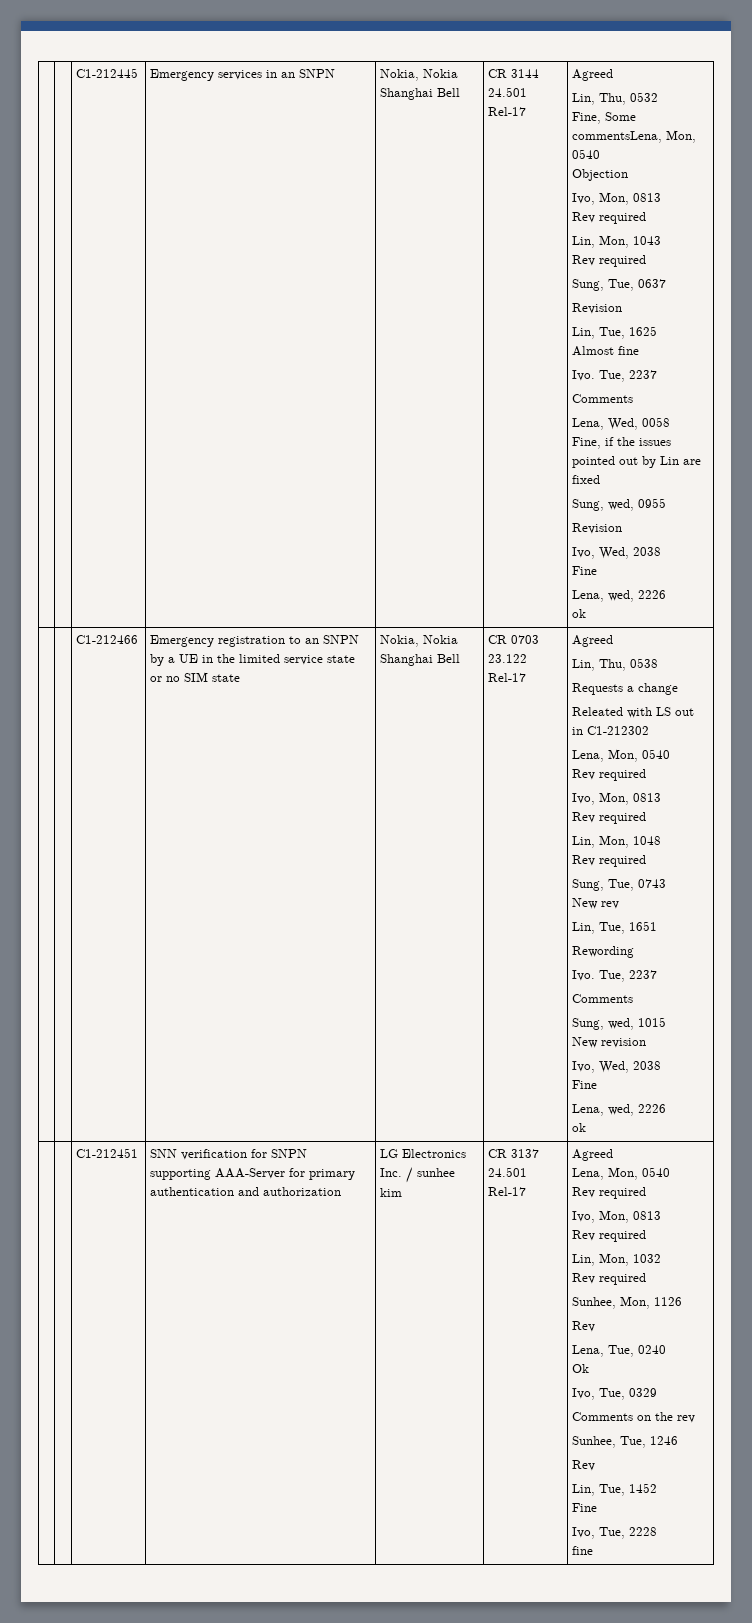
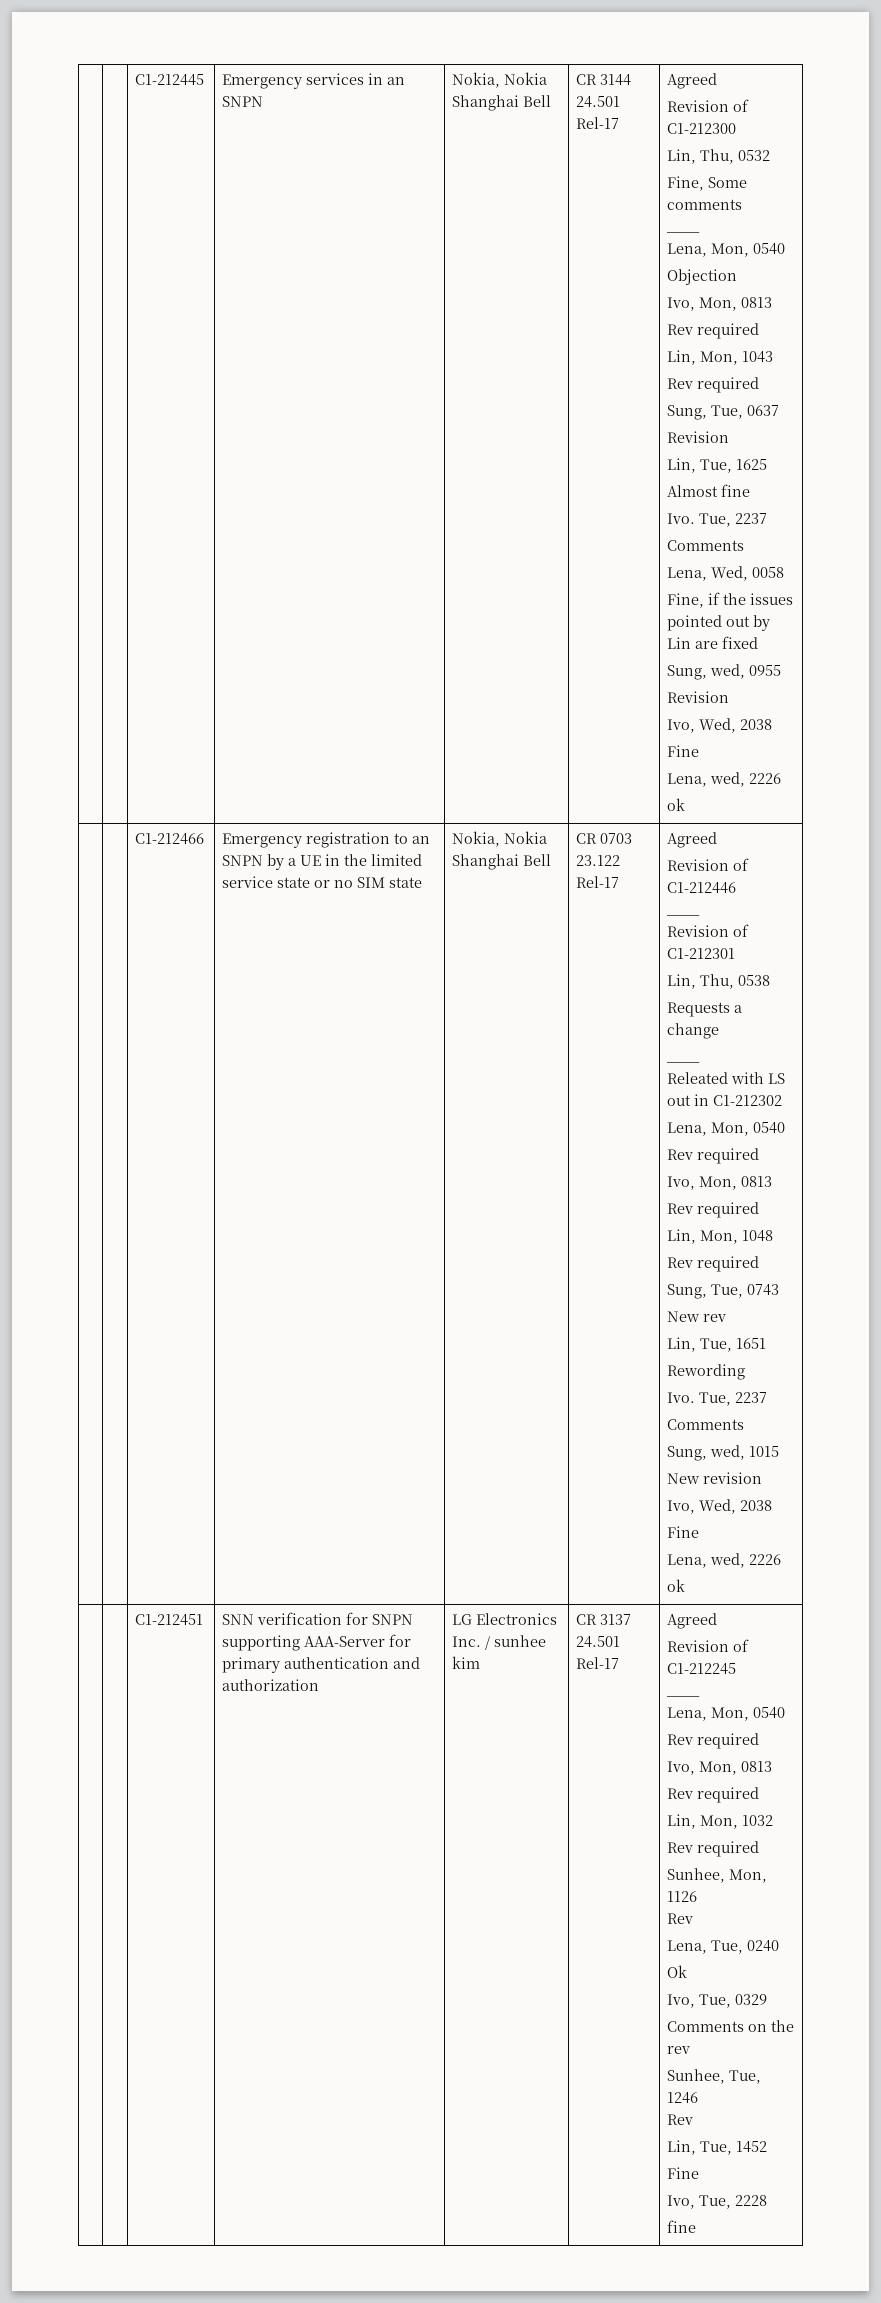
+ Revision of C1-212300
- Fine, Some commentsLena, Mon, 0540
+ Fine, Some comments
+ ____
+ Lena, Mon, 0540
+ Revision of C1-212446
+ ____
+ Revision of C1-212301
  Requests a change
+ ____
+ Revision of C1-212245
+ ____

